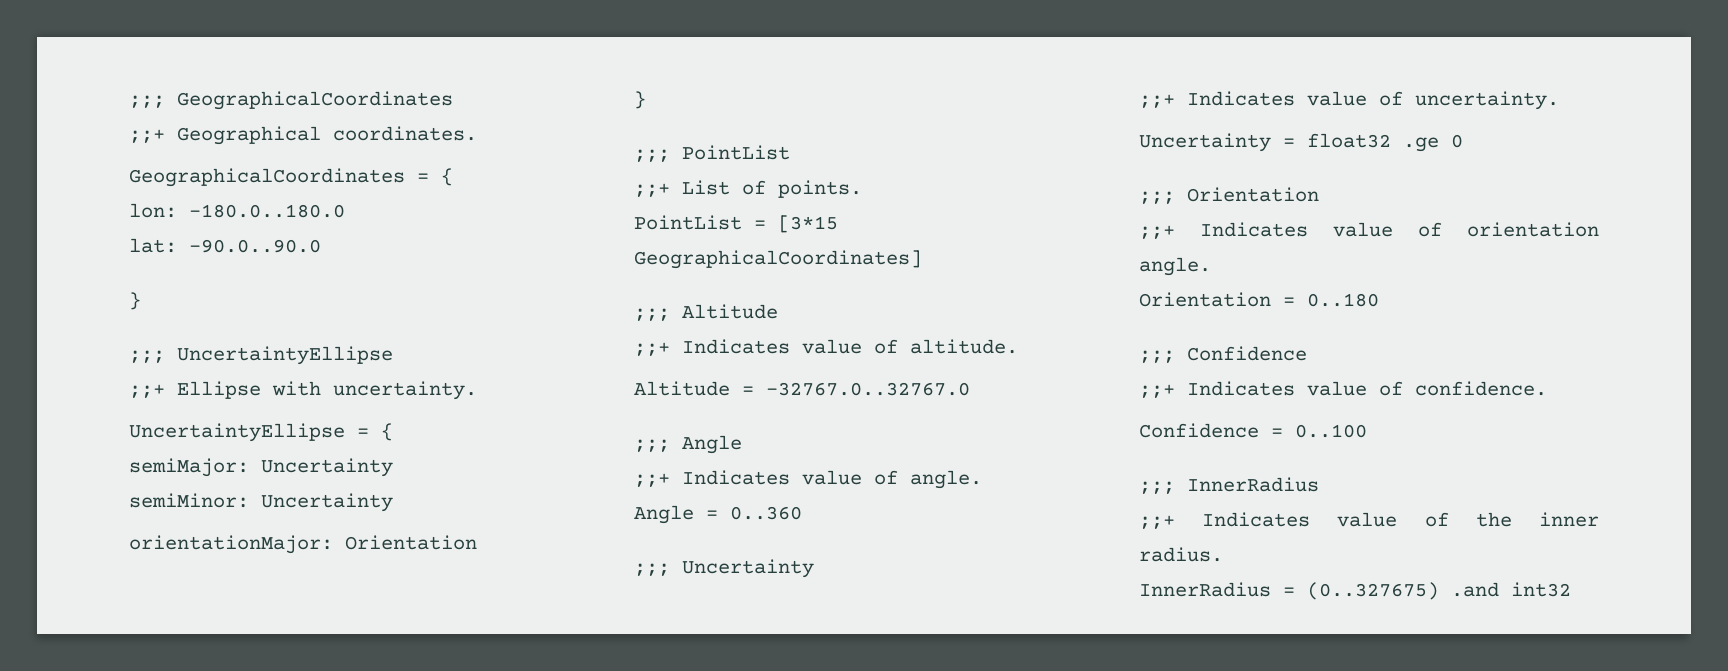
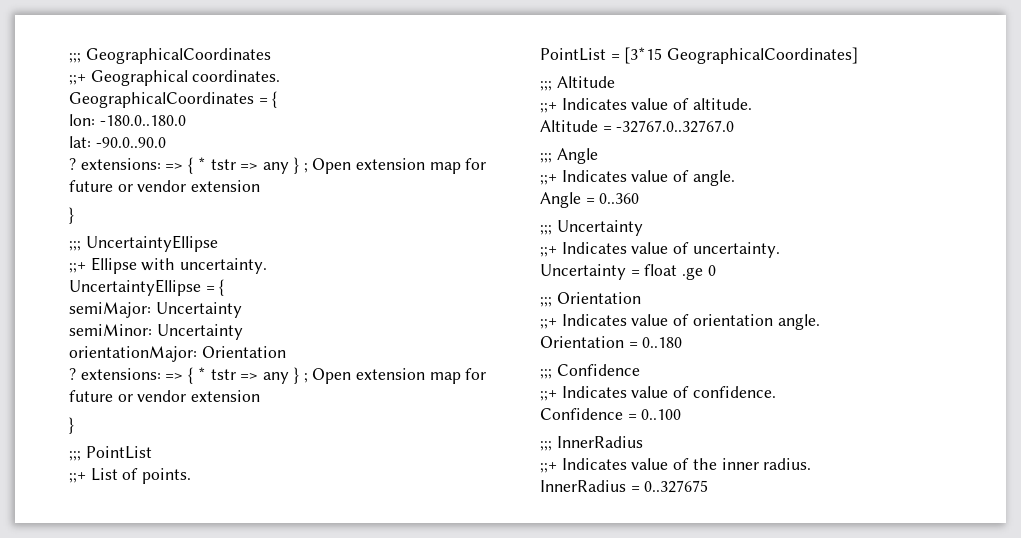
  lat: -90.0..90.0
+ ? extensions: => { * tstr => any } ; Open extension map for future or vendor extension
  orientationMajor: Orientation
+ ? extensions: => { * tstr => any } ; Open extension map for future or vendor extension
- Uncertainty = float32 .ge 0
+ Uncertainty = float .ge 0
- InnerRadius = (0..327675) .and int32
+ InnerRadius = 0..327675

